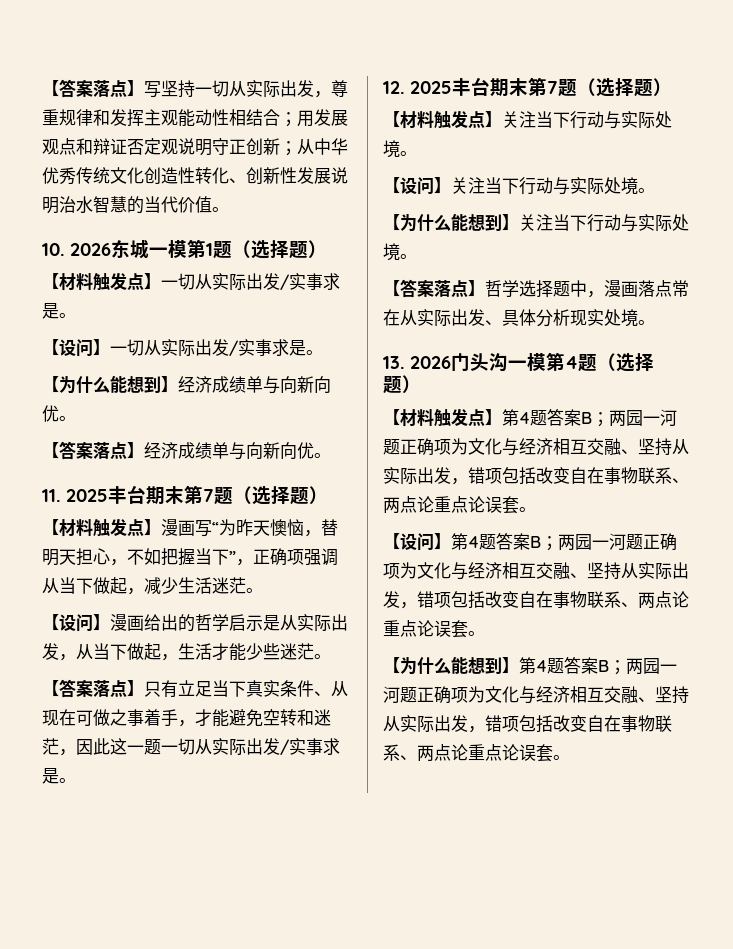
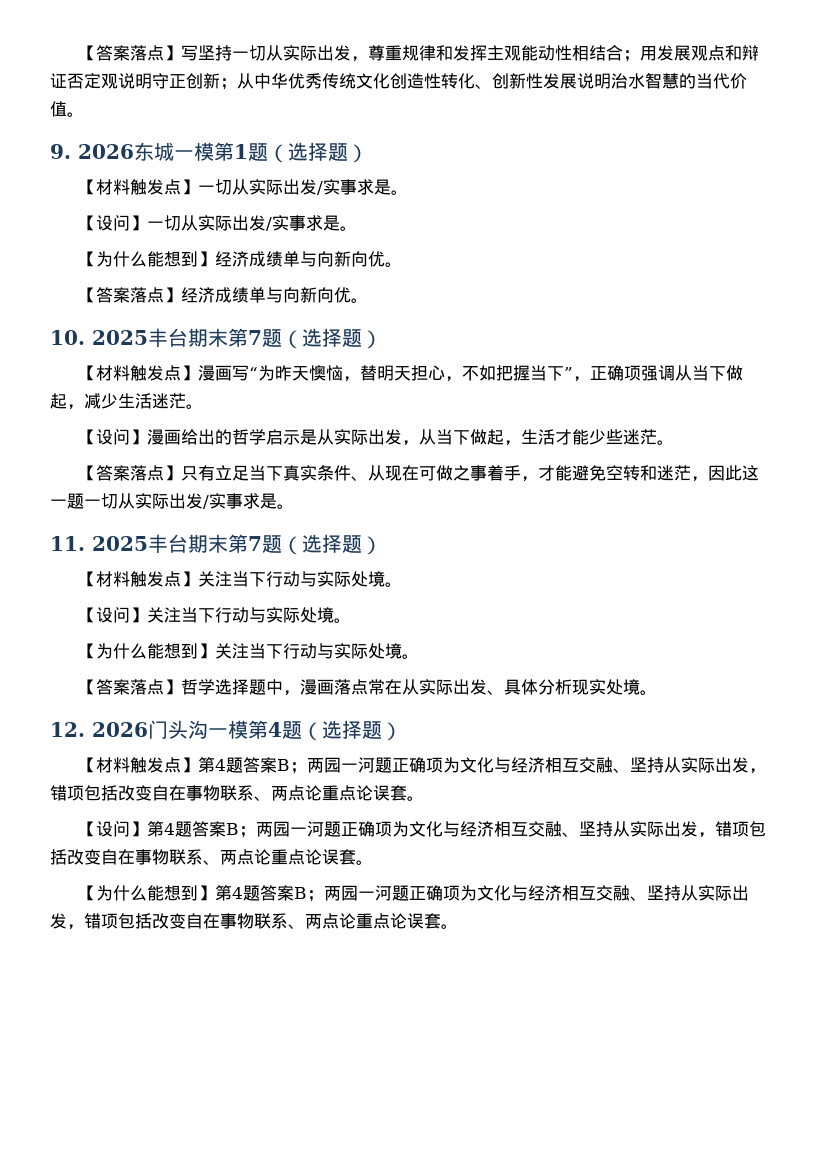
- 10. 2026东城一模第1题（选择题）
+ 9. 2026东城一模第1题（选择题）
- 11. 2025丰台期末第7题（选择题）
+ 10. 2025丰台期末第7题（选择题）
- 12. 2025丰台期末第7题（选择题）
+ 11. 2025丰台期末第7题（选择题）
- 13. 2026门头沟一模第4题（选择题）
+ 12. 2026门头沟一模第4题（选择题）

